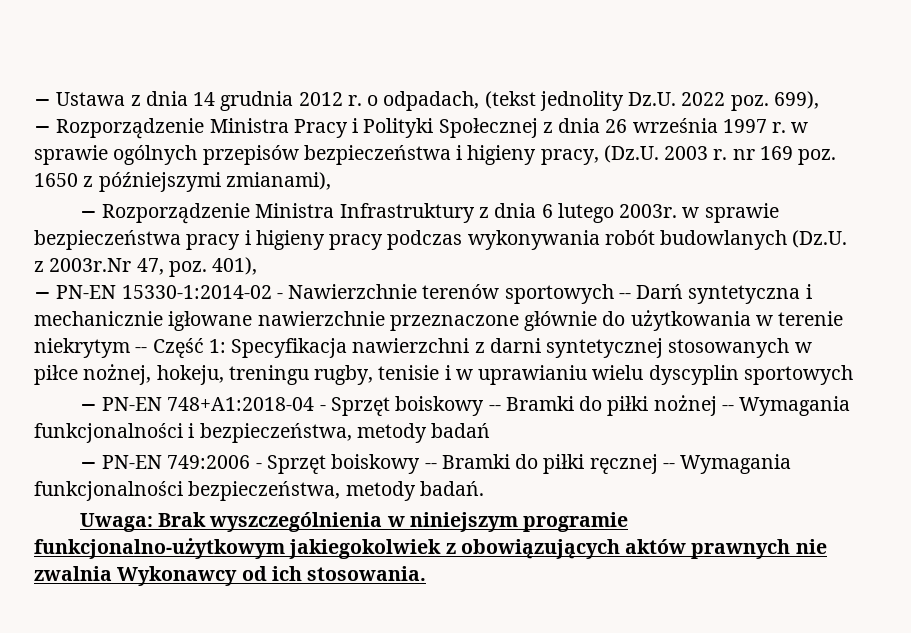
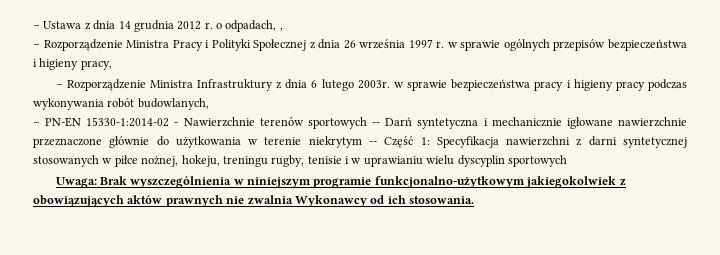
- − Ustawa z dnia 14 grudnia 2012 r. o odpadach, (tekst jednolity Dz.U. 2022 poz. 699),
+ − Ustawa z dnia 14 grudnia 2012 r. o odpadach, ,
- − Rozporządzenie Ministra Pracy i Polityki Społecznej z dnia 26 września 1997 r. w sprawie ogólnych przepisów bezpieczeństwa i higieny pracy, (Dz.U. 2003 r. nr 169 poz. 1650 z późniejszymi zmianami),
+ − Rozporządzenie Ministra Pracy i Polityki Społecznej z dnia 26 września 1997 r. w sprawie ogólnych przepisów bezpieczeństwa i higieny pracy,
- − Rozporządzenie Ministra Infrastruktury z dnia 6 lutego 2003r. w sprawie bezpieczeństwa pracy i higieny pracy podczas wykonywania robót budowlanych (Dz.U. z 2003r.Nr 47, poz. 401),
+ − Rozporządzenie Ministra Infrastruktury z dnia 6 lutego 2003r. w sprawie bezpieczeństwa pracy i higieny pracy podczas wykonywania robót budowlanych,
- − PN-EN 748+A1:2018-04 - Sprzęt boiskowy -- Bramki do piłki nożnej -- Wymagania funkcjonalności i bezpieczeństwa, metody badań
- − PN-EN 749:2006 - Sprzęt boiskowy -- Bramki do piłki ręcznej -- Wymagania funkcjonalności bezpieczeństwa, metody badań.

